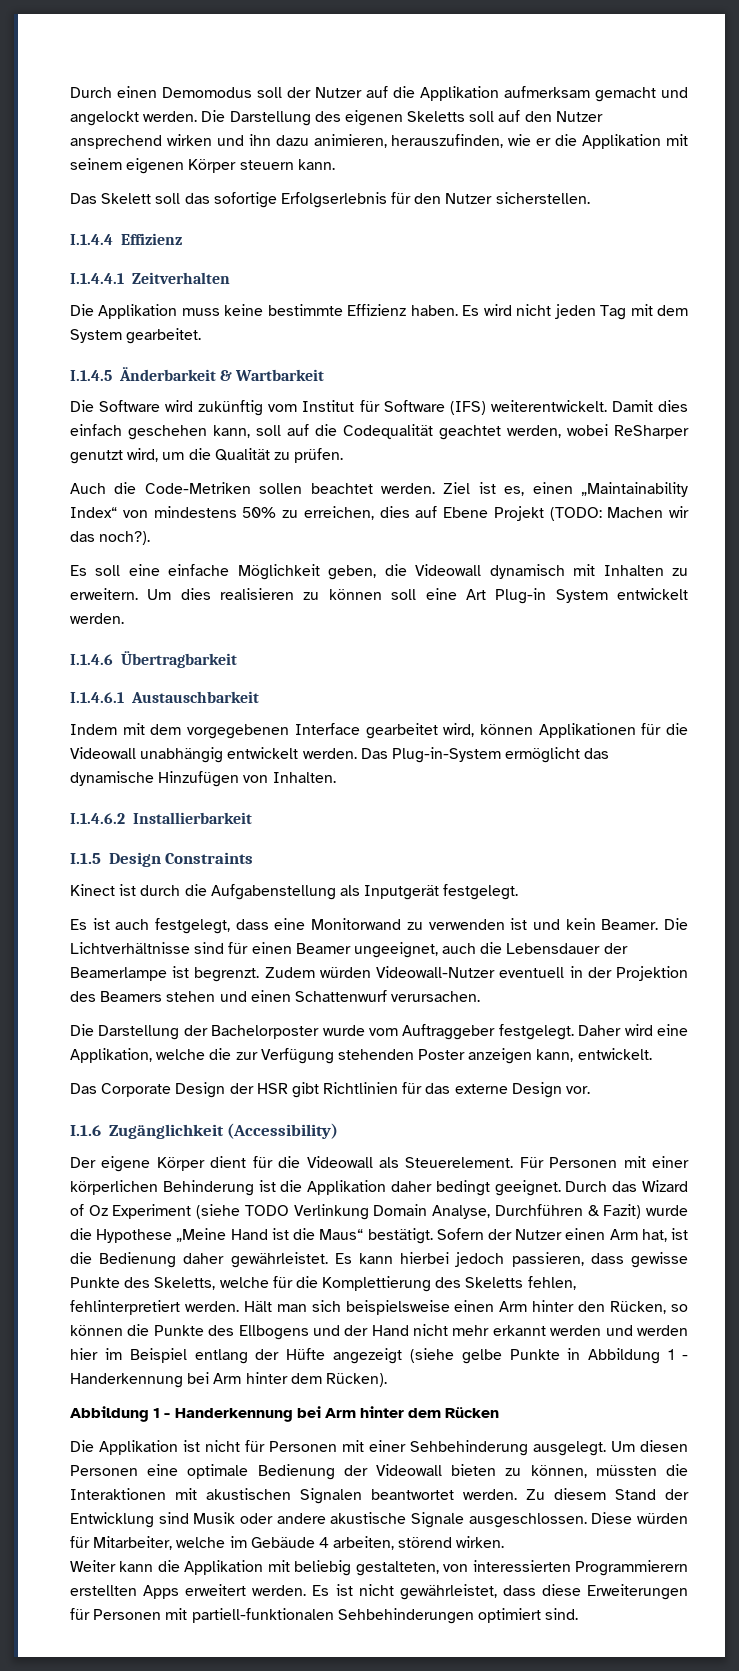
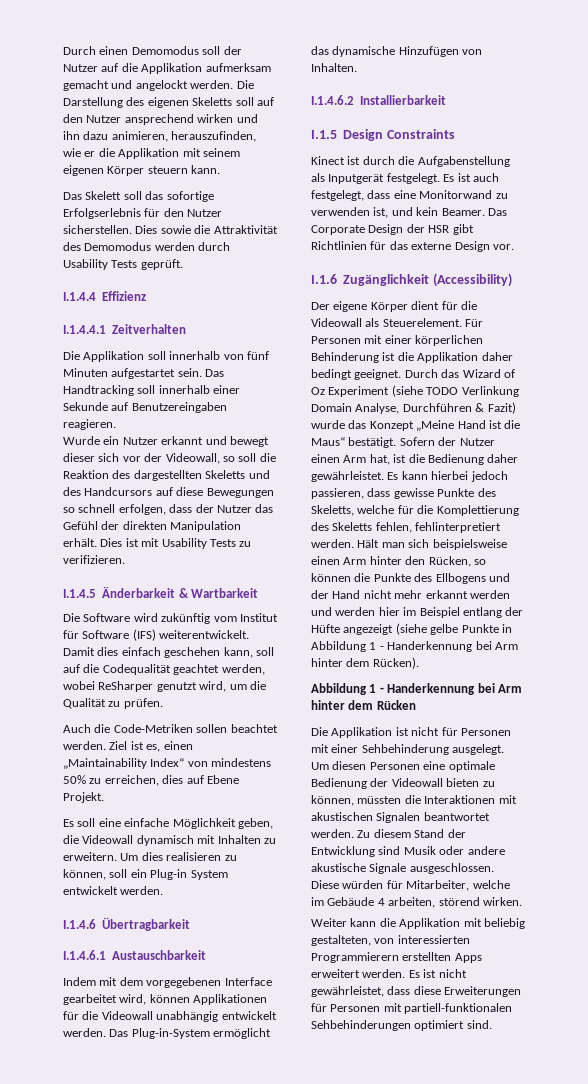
+ Dies sowie die Attraktivität des Demomodus werden durch Usability Tests geprüft.
- Die Applikation muss keine bestimmte Effizienz haben. Es wird nicht jeden Tag mit dem System gearbeitet.
+ Die Applikation soll innerhalb von fünf Minuten aufgestartet sein. Das Handtracking soll innerhalb einer Sekunde auf Benutzereingaben reagieren.
+ Wurde ein Nutzer erkannt und bewegt dieser sich vor der Videowall, so soll die Reaktion des dargestellten Skeletts und des Handcursors auf diese Bewegungen so schnell erfolgen, dass der Nutzer das Gefühl der direkten Manipulation erhält. Dies ist mit Usability Tests zu verifizieren.
- Ziel ist es, einen „Maintainability Index“ von mindestens 50% zu erreichen, dies auf Ebene Projekt (TODO: Machen wir das noch?).
+ Ziel ist es, einen „Maintainability Index“ von mindestens 50% zu erreichen, dies auf Ebene Projekt.
- Um dies realisieren zu können soll eine Art Plug-in System entwickelt werden.
+ Um dies realisieren zu können, soll ein Plug-in System entwickelt werden.
- Kinect ist durch die Aufgabenstellung als Inputgerät festgelegt.
- Es ist auch festgelegt, dass eine Monitorwand zu verwenden ist und kein Beamer. Die Lichtverhältnisse sind für einen Beamer ungeeignet, auch die Lebensdauer der Beamerlampe ist begrenzt. Zudem würden Videowall-Nutzer eventuell in der Projektion des Beamers stehen und einen Schattenwurf verursachen.
- Die Darstellung der Bachelorposter wurde vom Auftraggeber festgelegt. Daher wird eine Applikation, welche die zur Verfügung stehenden Poster anzeigen kann, entwickelt.
- Das Corporate Design der HSR gibt Richtlinien für das externe Design vor.
+ Kinect ist durch die Aufgabenstellung als Inputgerät festgelegt. Es ist auch festgelegt, dass eine Monitorwand zu verwenden ist, und kein Beamer. Das Corporate Design der HSR gibt Richtlinien für das externe Design vor.
- Durch das Wizard of Oz Experiment (siehe TODO Verlinkung Domain Analyse, Durchführen & Fazit) wurde die Hypothese „Meine Hand ist die Maus“ bestätigt.
+ Durch das Wizard of Oz Experiment (siehe TODO Verlinkung Domain Analyse, Durchführen & Fazit) wurde das Konzept „Meine Hand ist die Maus“ bestätigt.

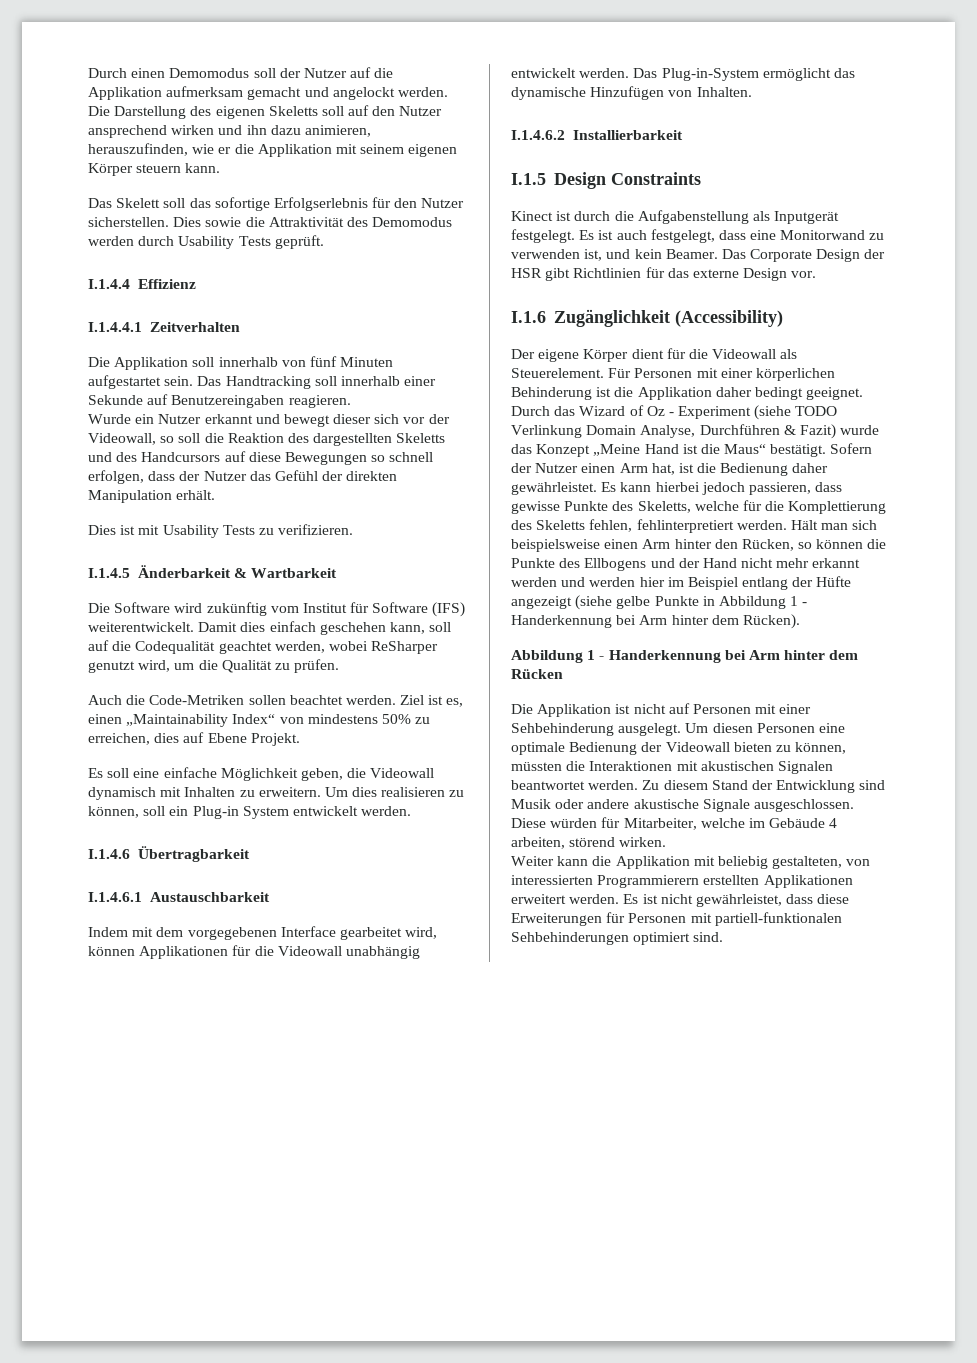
- Wurde ein Nutzer erkannt und bewegt dieser sich vor der Videowall, so soll die Reaktion des dargestellten Skeletts und des Handcursors auf diese Bewegungen so schnell erfolgen, dass der Nutzer das Gefühl der direkten Manipulation erhält. Dies ist mit Usability Tests zu verifizieren.
+ Wurde ein Nutzer erkannt und bewegt dieser sich vor der Videowall, so soll die Reaktion des dargestellten Skeletts und des Handcursors auf diese Bewegungen so schnell erfolgen, dass der Nutzer das Gefühl der direkten Manipulation erhält.
+ Dies ist mit Usability Tests zu verifizieren.
- Durch das Wizard of Oz Experiment (siehe TODO Verlinkung Domain Analyse, Durchführen & Fazit) wurde das Konzept „Meine Hand ist die Maus“ bestätigt.
+ Durch das Wizard of Oz - Experiment (siehe TODO Verlinkung Domain Analyse, Durchführen & Fazit) wurde das Konzept „Meine Hand ist die Maus“ bestätigt.
- Die Applikation ist nicht für Personen mit einer Sehbehinderung ausgelegt.
+ Die Applikation ist nicht auf Personen mit einer Sehbehinderung ausgelegt.
- Weiter kann die Applikation mit beliebig gestalteten, von interessierten Programmierern erstellten Apps erweitert werden.
+ Weiter kann die Applikation mit beliebig gestalteten, von interessierten Programmierern erstellten Applikationen erweitert werden.

